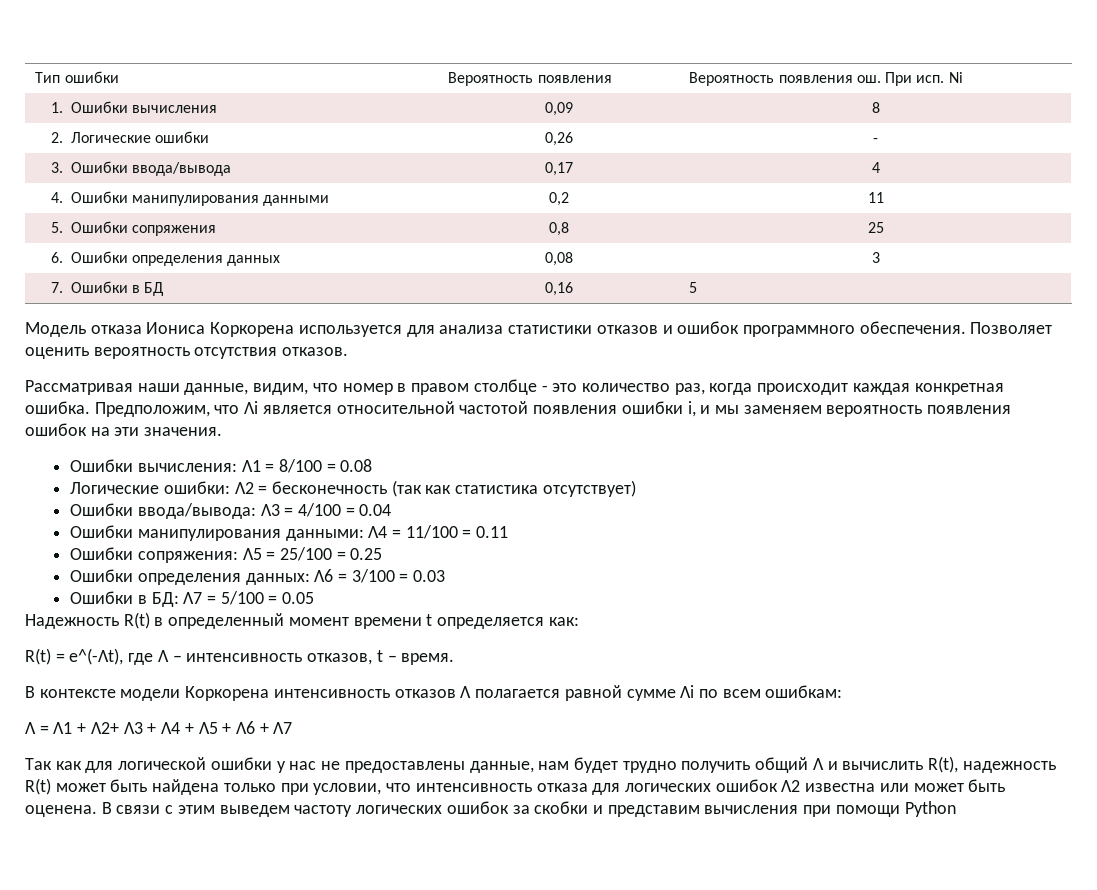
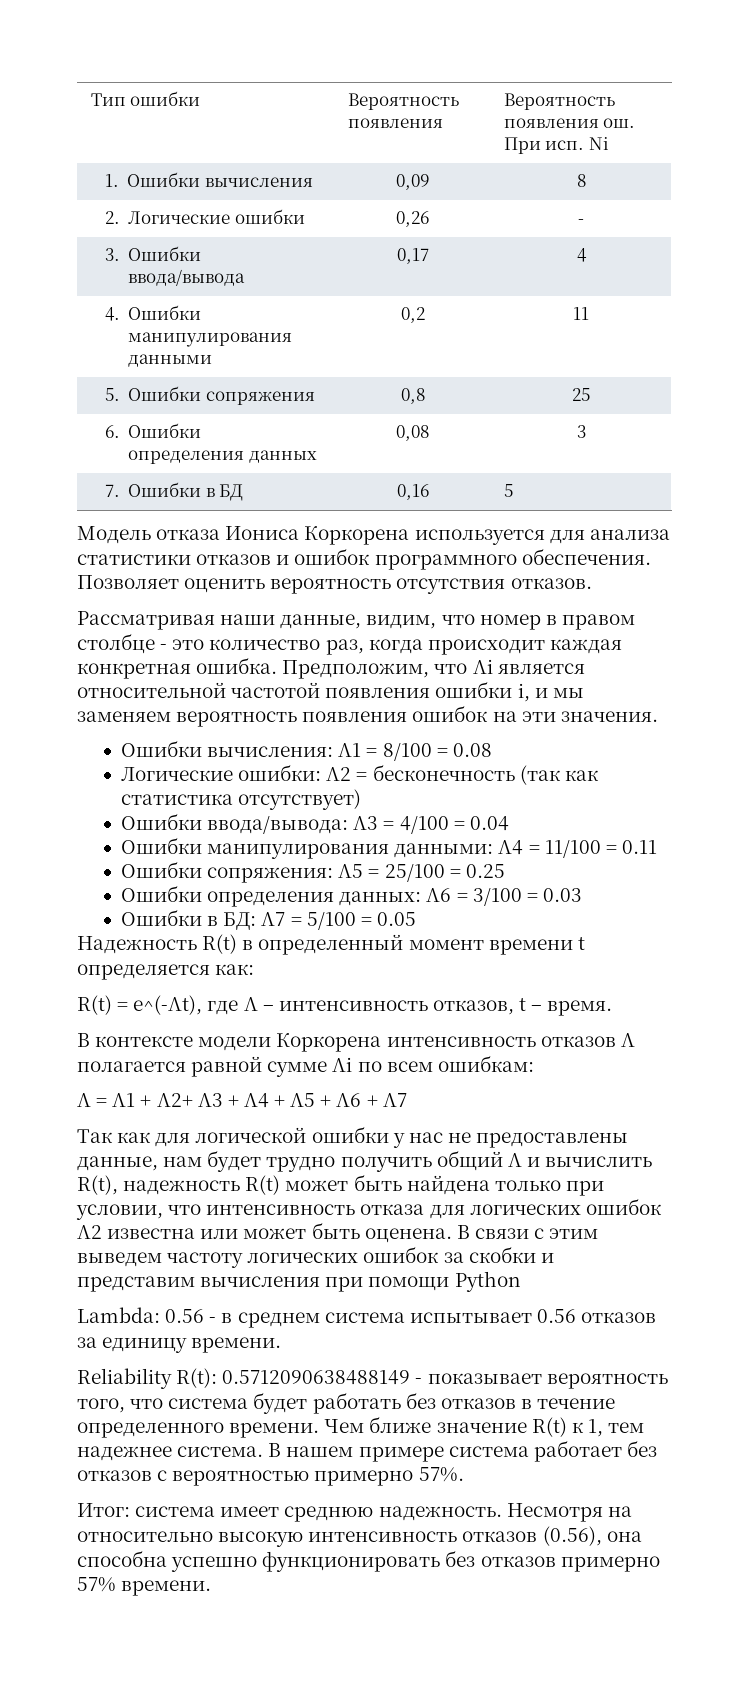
+ Lambda: 0.56 - в среднем система испытывает 0.56 отказов за единицу времени.
+ Reliability R(t): 0.5712090638488149 - показывает вероятность того, что система будет работать без отказов в течение определенного времени. Чем ближе значение R(t) к 1, тем надежнее система. В нашем примере система работает без отказов с вероятностью примерно 57%.
+ Итог: система имеет среднюю надежность. Несмотря на относительно высокую интенсивность отказов (0.56), она способна успешно функционировать без отказов примерно 57% времени.

